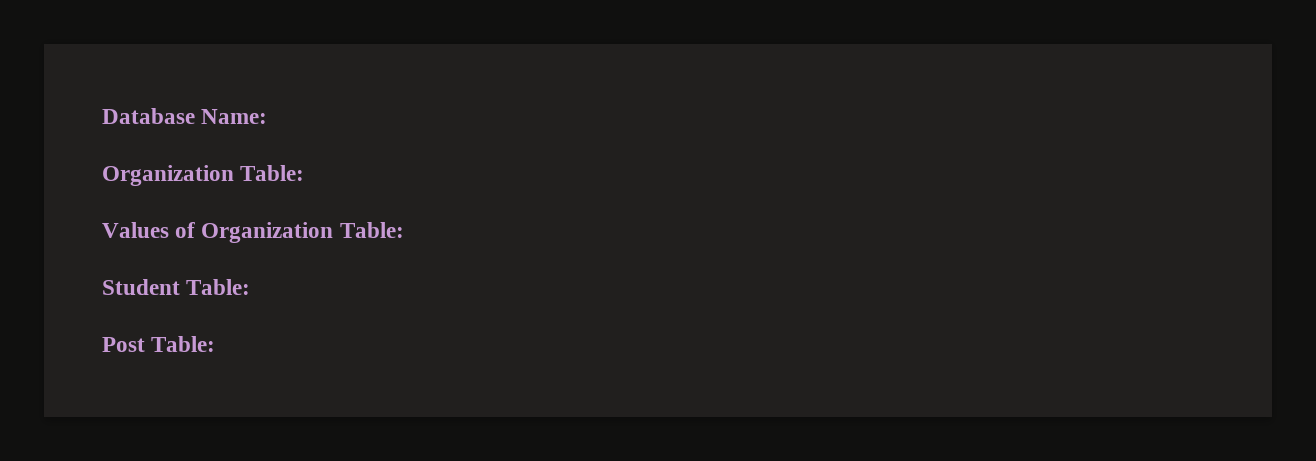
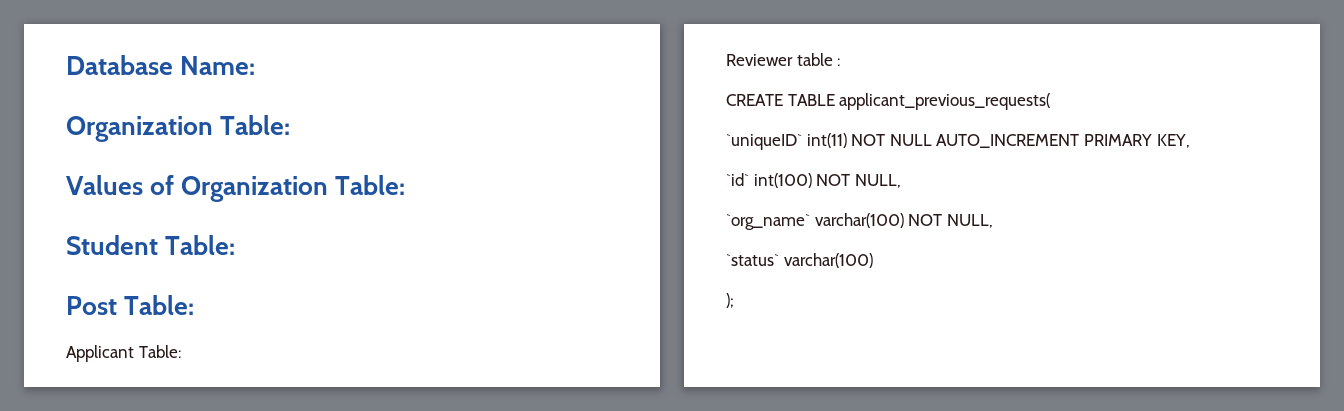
+ Applicant Table:
+ Reviewer table :
+ CREATE TABLE applicant_previous_requests(
+ `uniqueID` int(11) NOT NULL AUTO_INCREMENT PRIMARY KEY,
+ `id` int(100) NOT NULL,
+ `org_name` varchar(100) NOT NULL,
+ `status` varchar(100)
+ );

